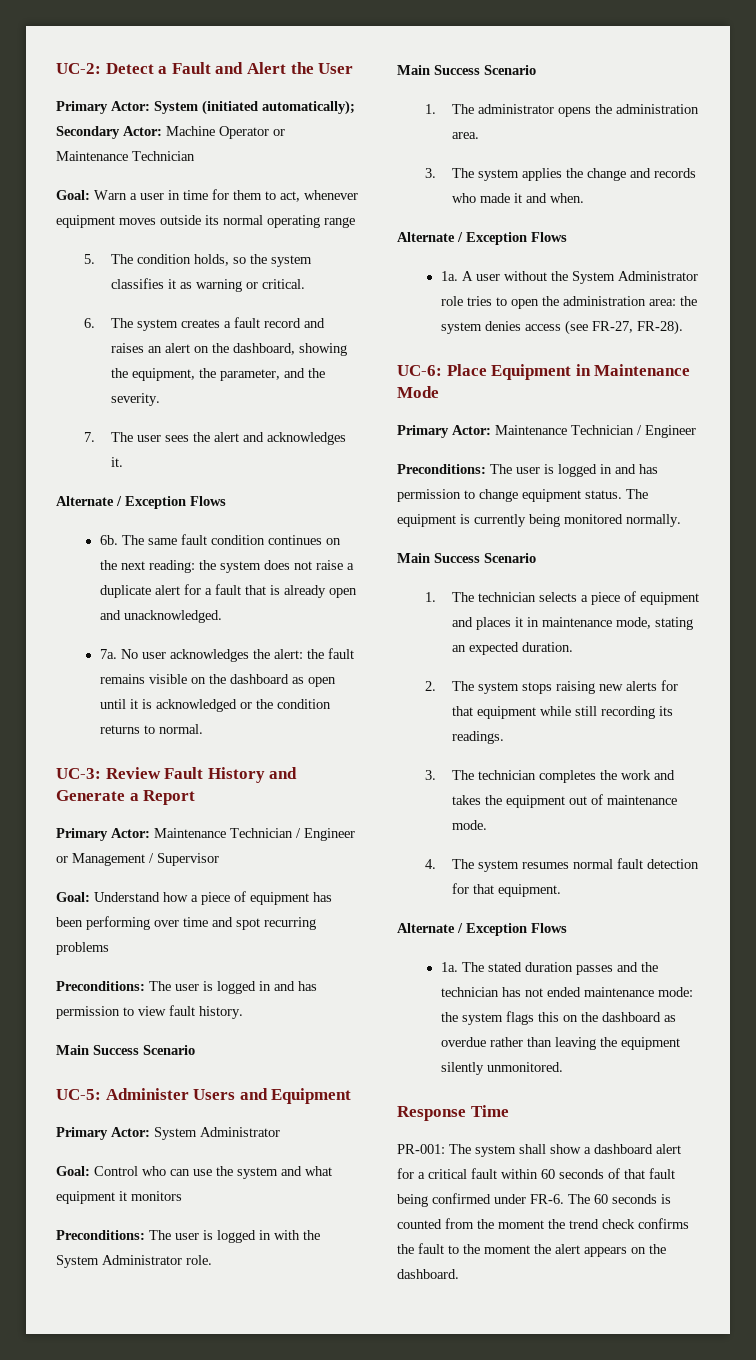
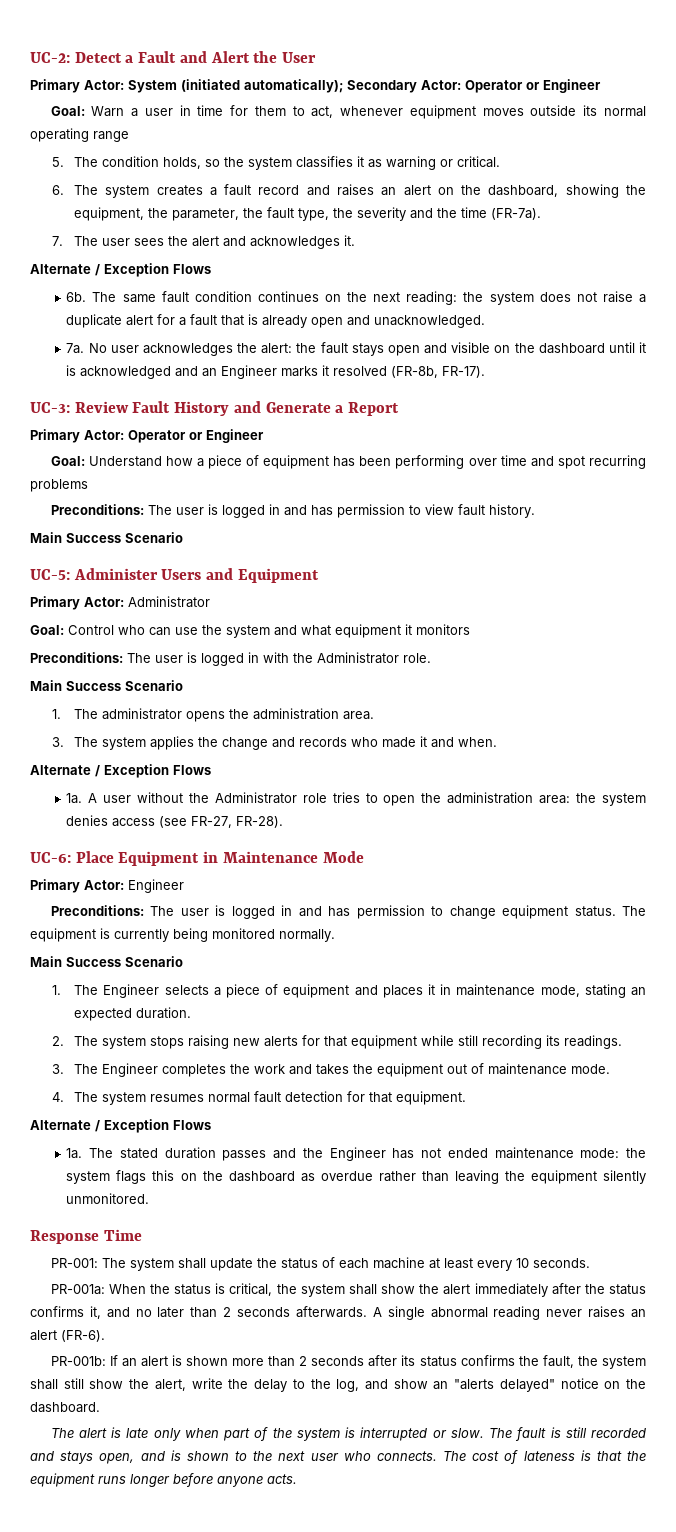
- Primary Actor: System (initiated automatically); Secondary Actor: Machine Operator or Maintenance Technician
+ Primary Actor: System (initiated automatically); Secondary Actor: Operator or Engineer
- 6. The system creates a fault record and raises an alert on the dashboard, showing the equipment, the parameter, and the severity.
+ 6. The system creates a fault record and raises an alert on the dashboard, showing the equipment, the parameter, the fault type, the severity and the time (FR-7a).
- No user acknowledges the alert: the fault remains visible on the dashboard as open until it is acknowledged or the condition returns to normal.
+ No user acknowledges the alert: the fault stays open and visible on the dashboard until it is acknowledged and an Engineer marks it resolved (FR-8b, FR-17).
- Primary Actor: Maintenance Technician / Engineer or Management / Supervisor
+ Primary Actor: Operator or Engineer
- Primary Actor: System Administrator
+ Primary Actor: Administrator
- Preconditions: The user is logged in with the System Administrator role.
+ Preconditions: The user is logged in with the Administrator role.
- A user without the System Administrator role tries to open the administration area: the system denies access (see FR-27, FR-28).
+ A user without the Administrator role tries to open the administration area: the system denies access (see FR-27, FR-28).
  UC-6: Place Equipment in Maintenance Mode
- Primary Actor: Maintenance Technician / Engineer
+ Primary Actor: Engineer
- 1. The technician selects a piece of equipment and places it in maintenance mode, stating an expected duration.
+ 1. The Engineer selects a piece of equipment and places it in maintenance mode, stating an expected duration.
- 3. The technician completes the work and takes the equipment out of maintenance mode.
+ 3. The Engineer completes the work and takes the equipment out of maintenance mode.
- The stated duration passes and the technician has not ended maintenance mode: the system flags this on the dashboard as overdue rather than leaving the equipment silently unmonitored.
+ The stated duration passes and the Engineer has not ended maintenance mode: the system flags this on the dashboard as overdue rather than leaving the equipment silently unmonitored.
- PR-001: The system shall show a dashboard alert for a critical fault within 60 seconds of that fault being confirmed under FR-6. The 60 seconds is counted from the moment the trend check confirms the fault to the moment the alert appears on the dashboard.
+ PR-001: The system shall update the status of each machine at least every 10 seconds.
+ PR-001a: When the status is critical, the system shall show the alert immediately after the status confirms it, and no later than 2 seconds afterwards. A single abnormal reading never raises an alert (FR-6).
+ PR-001b: If an alert is shown more than 2 seconds after its status confirms the fault, the system shall still show the alert, write the delay to the log, and show an "alerts delayed" notice on the dashboard.
+ The alert is late only when part of the system is interrupted or slow. The fault is still recorded and stays open, and is shown to the next user who connects. The cost of lateness is that the equipment runs longer before anyone acts.

